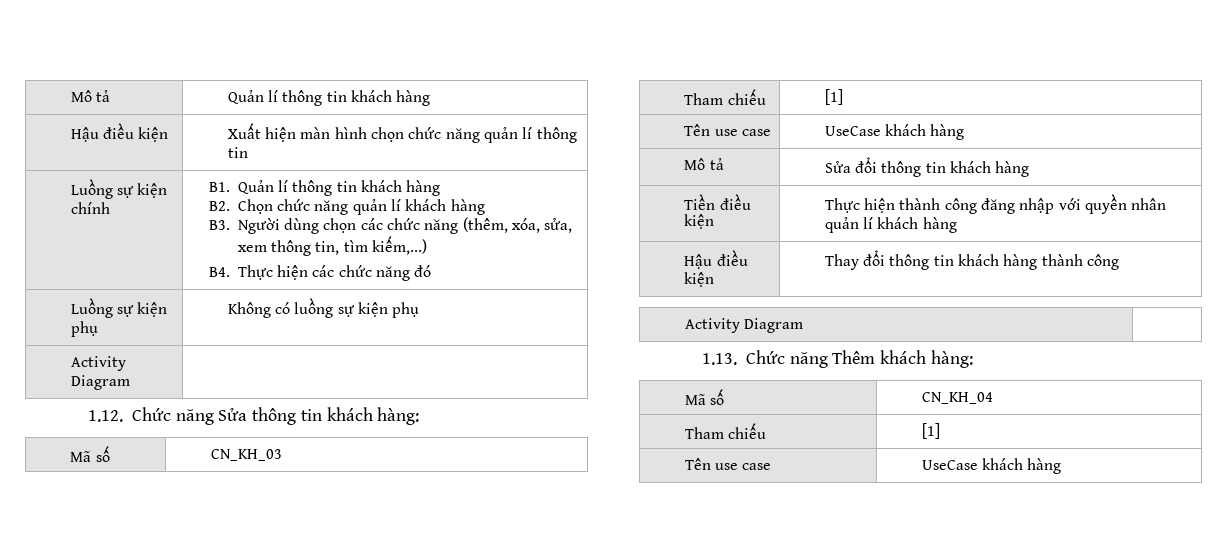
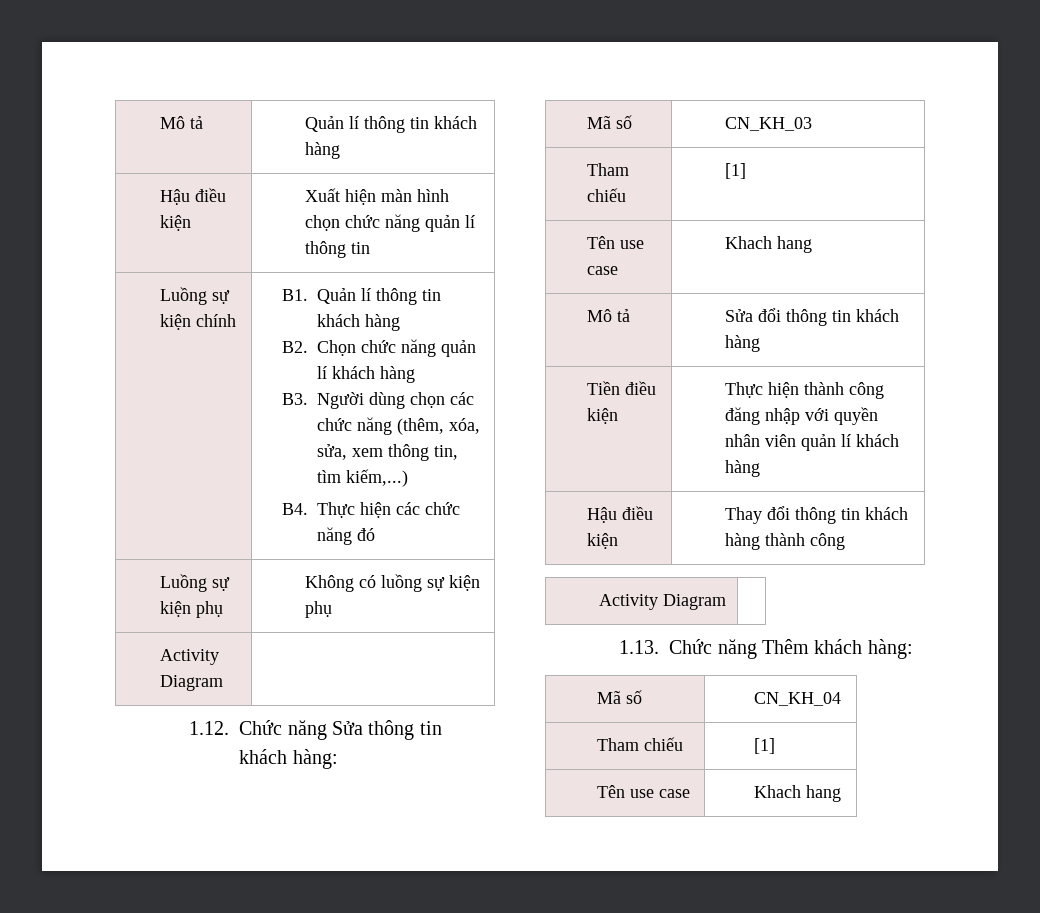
  Mã số | CN_KH_03
  Tham chiếu | [1]
- Tên use case | UseCase khách hàng
+ Tên use case | Khach hang
- Tiền điều kiện | Thực hiện thành công đăng nhập với quyền nhân quản lí khách hàng
+ Tiền điều kiện | Thực hiện thành công đăng nhập với quyền nhân viên quản lí khách hàng
  Mã số | CN_KH_04
  Tham chiếu | [1]
- Tên use case | UseCase khách hàng
+ Tên use case | Khach hang

